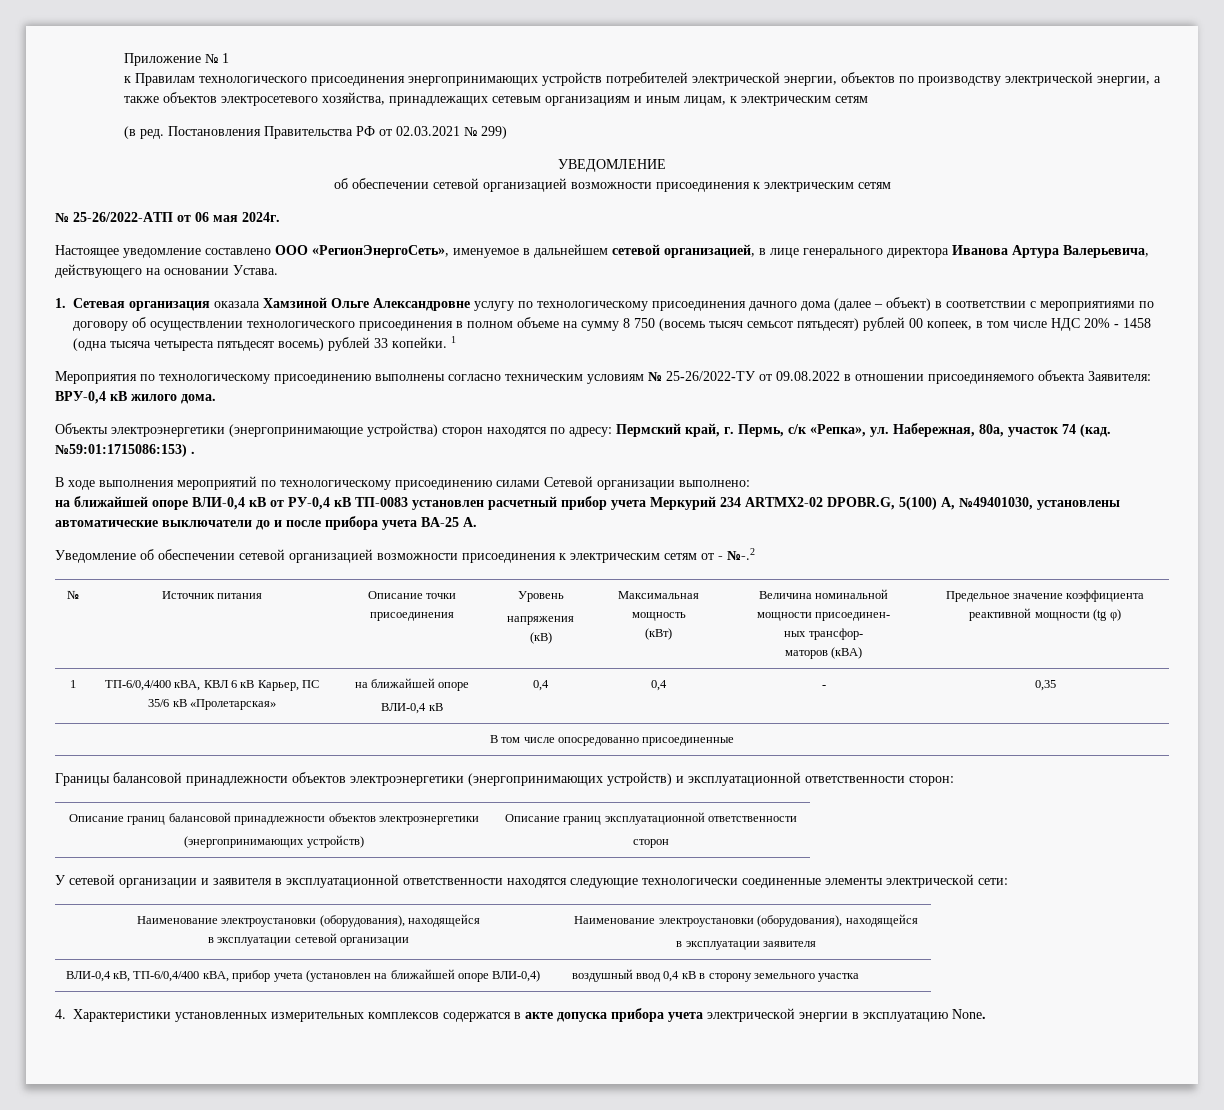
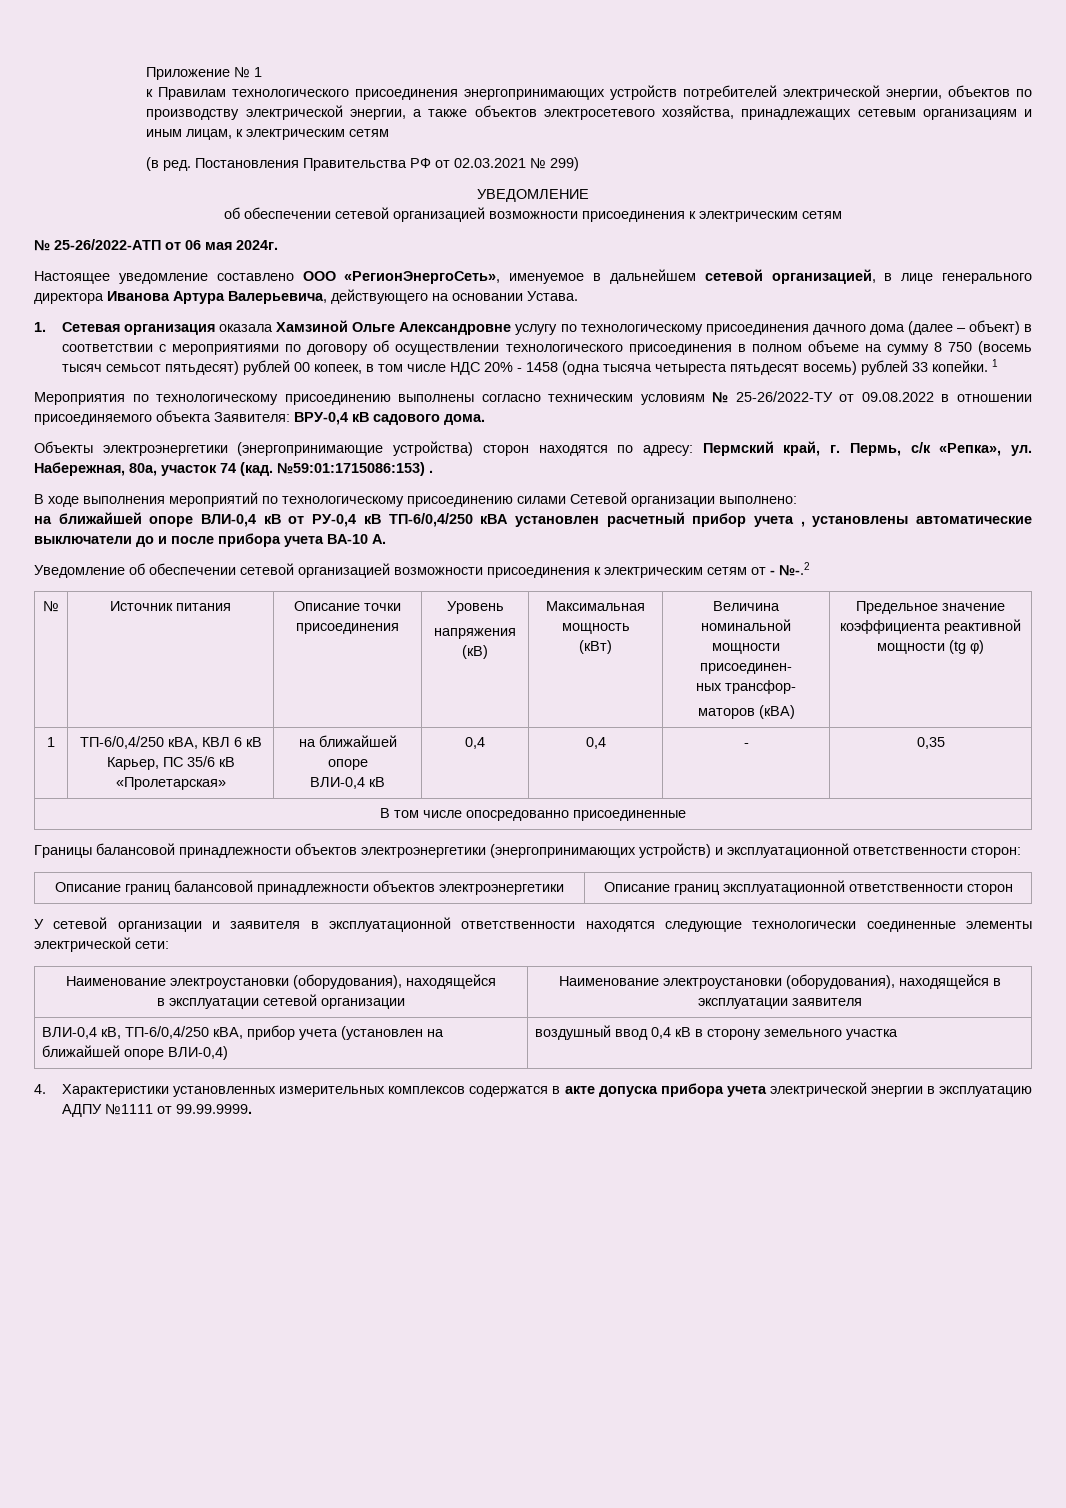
- Мероприятия по технологическому присоединению выполнены согласно техническим условиям № 25-26/2022-ТУ от 09.08.2022 в отношении присоединяемого объекта Заявителя: ВРУ-0,4 кВ жилого дома.
+ Мероприятия по технологическому присоединению выполнены согласно техническим условиям № 25-26/2022-ТУ от 09.08.2022 в отношении присоединяемого объекта Заявителя: ВРУ-0,4 кВ садового дома.
- на ближайшей опоре ВЛИ-0,4 кВ от РУ-0,4 кВ ТП-0083 установлен расчетный прибор учета Меркурий 234 ARTMX2-02 DPOBR.G, 5(100) А, №49401030, установлены автоматические выключатели до и после прибора учета ВА-25 А.
+ на ближайшей опоре ВЛИ-0,4 кВ от РУ-0,4 кВ ТП-6/0,4/250 кВА установлен расчетный прибор учета , установлены автоматические выключатели до и после прибора учета ВА-10 А.
- 1 | ТП-6/0,4/400 кВА, КВЛ 6 кВ Карьер, ПС 35/6 кВ «Пролетарская» | на ближайшей опоре
+ 1 | ТП-6/0,4/250 кВА, КВЛ 6 кВ Карьер, ПС 35/6 кВ «Пролетарская» | на ближайшей опоре
- Описание границ балансовой принадлежности объектов электроэнергетики
- (энергопринимающих устройств) | Описание границ эксплуатационной ответственности
- сторон
+ Описание границ балансовой принадлежности объектов электроэнергетики | Описание границ эксплуатационной ответственности сторон
  У сетевой организации и заявителя в эксплуатационной ответственности находятся следующие технологически соединенные элементы электрической сети:
  Наименование электроустановки (оборудования), находящейся
- в эксплуатации сетевой организации | Наименование электроустановки (оборудования), находящейся
- в эксплуатации заявителя
+ в эксплуатации сетевой организации | Наименование электроустановки (оборудования), находящейся в эксплуатации заявителя
- ВЛИ-0,4 кВ, ТП-6/0,4/400 кВА, прибор учета (установлен на ближайшей опоре ВЛИ-0,4) | воздушный ввод 0,4 кВ в сторону земельного участка
+ ВЛИ-0,4 кВ, ТП-6/0,4/250 кВА, прибор учета (установлен на ближайшей опоре ВЛИ-0,4) | воздушный ввод 0,4 кВ в сторону земельного участка
- 4. Характеристики установленных измерительных комплексов содержатся в акте допуска прибора учета электрической энергии в эксплуатацию None.
+ 4. Характеристики установленных измерительных комплексов содержатся в акте допуска прибора учета электрической энергии в эксплуатацию АДПУ №1111 от 99.99.9999.

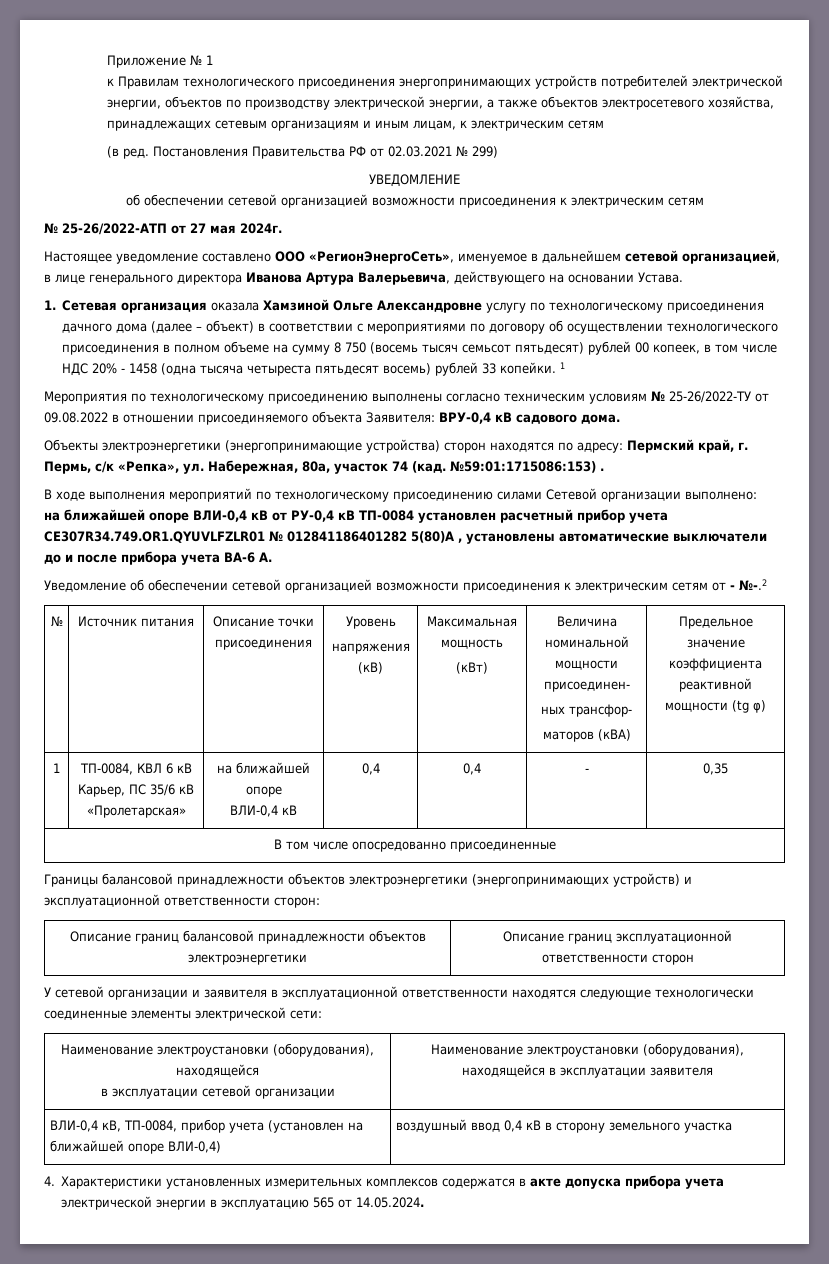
- № 25-26/2022-АТП от 06 мая 2024г.
+ № 25-26/2022-АТП от 27 мая 2024г.
- на ближайшей опоре ВЛИ-0,4 кВ от РУ-0,4 кВ ТП-6/0,4/250 кВА установлен расчетный прибор учета , установлены автоматические выключатели до и после прибора учета ВА-10 А.
+ на ближайшей опоре ВЛИ-0,4 кВ от РУ-0,4 кВ ТП-0084 установлен расчетный прибор учета CE307R34.749.OR1.QYUVLFZLR01 № 012841186401282 5(80)А , установлены автоматические выключатели до и после прибора учета ВА-6 А.
- 1 | ТП-6/0,4/250 кВА, КВЛ 6 кВ Карьер, ПС 35/6 кВ «Пролетарская» | на ближайшей опоре
+ 1 | ТП-0084, КВЛ 6 кВ Карьер, ПС 35/6 кВ «Пролетарская» | на ближайшей опоре
- ВЛИ-0,4 кВ, ТП-6/0,4/250 кВА, прибор учета (установлен на ближайшей опоре ВЛИ-0,4) | воздушный ввод 0,4 кВ в сторону земельного участка
+ ВЛИ-0,4 кВ, ТП-0084, прибор учета (установлен на ближайшей опоре ВЛИ-0,4) | воздушный ввод 0,4 кВ в сторону земельного участка
- 4. Характеристики установленных измерительных комплексов содержатся в акте допуска прибора учета электрической энергии в эксплуатацию АДПУ №1111 от 99.99.9999.
+ 4. Характеристики установленных измерительных комплексов содержатся в акте допуска прибора учета электрической энергии в эксплуатацию 565 от 14.05.2024.

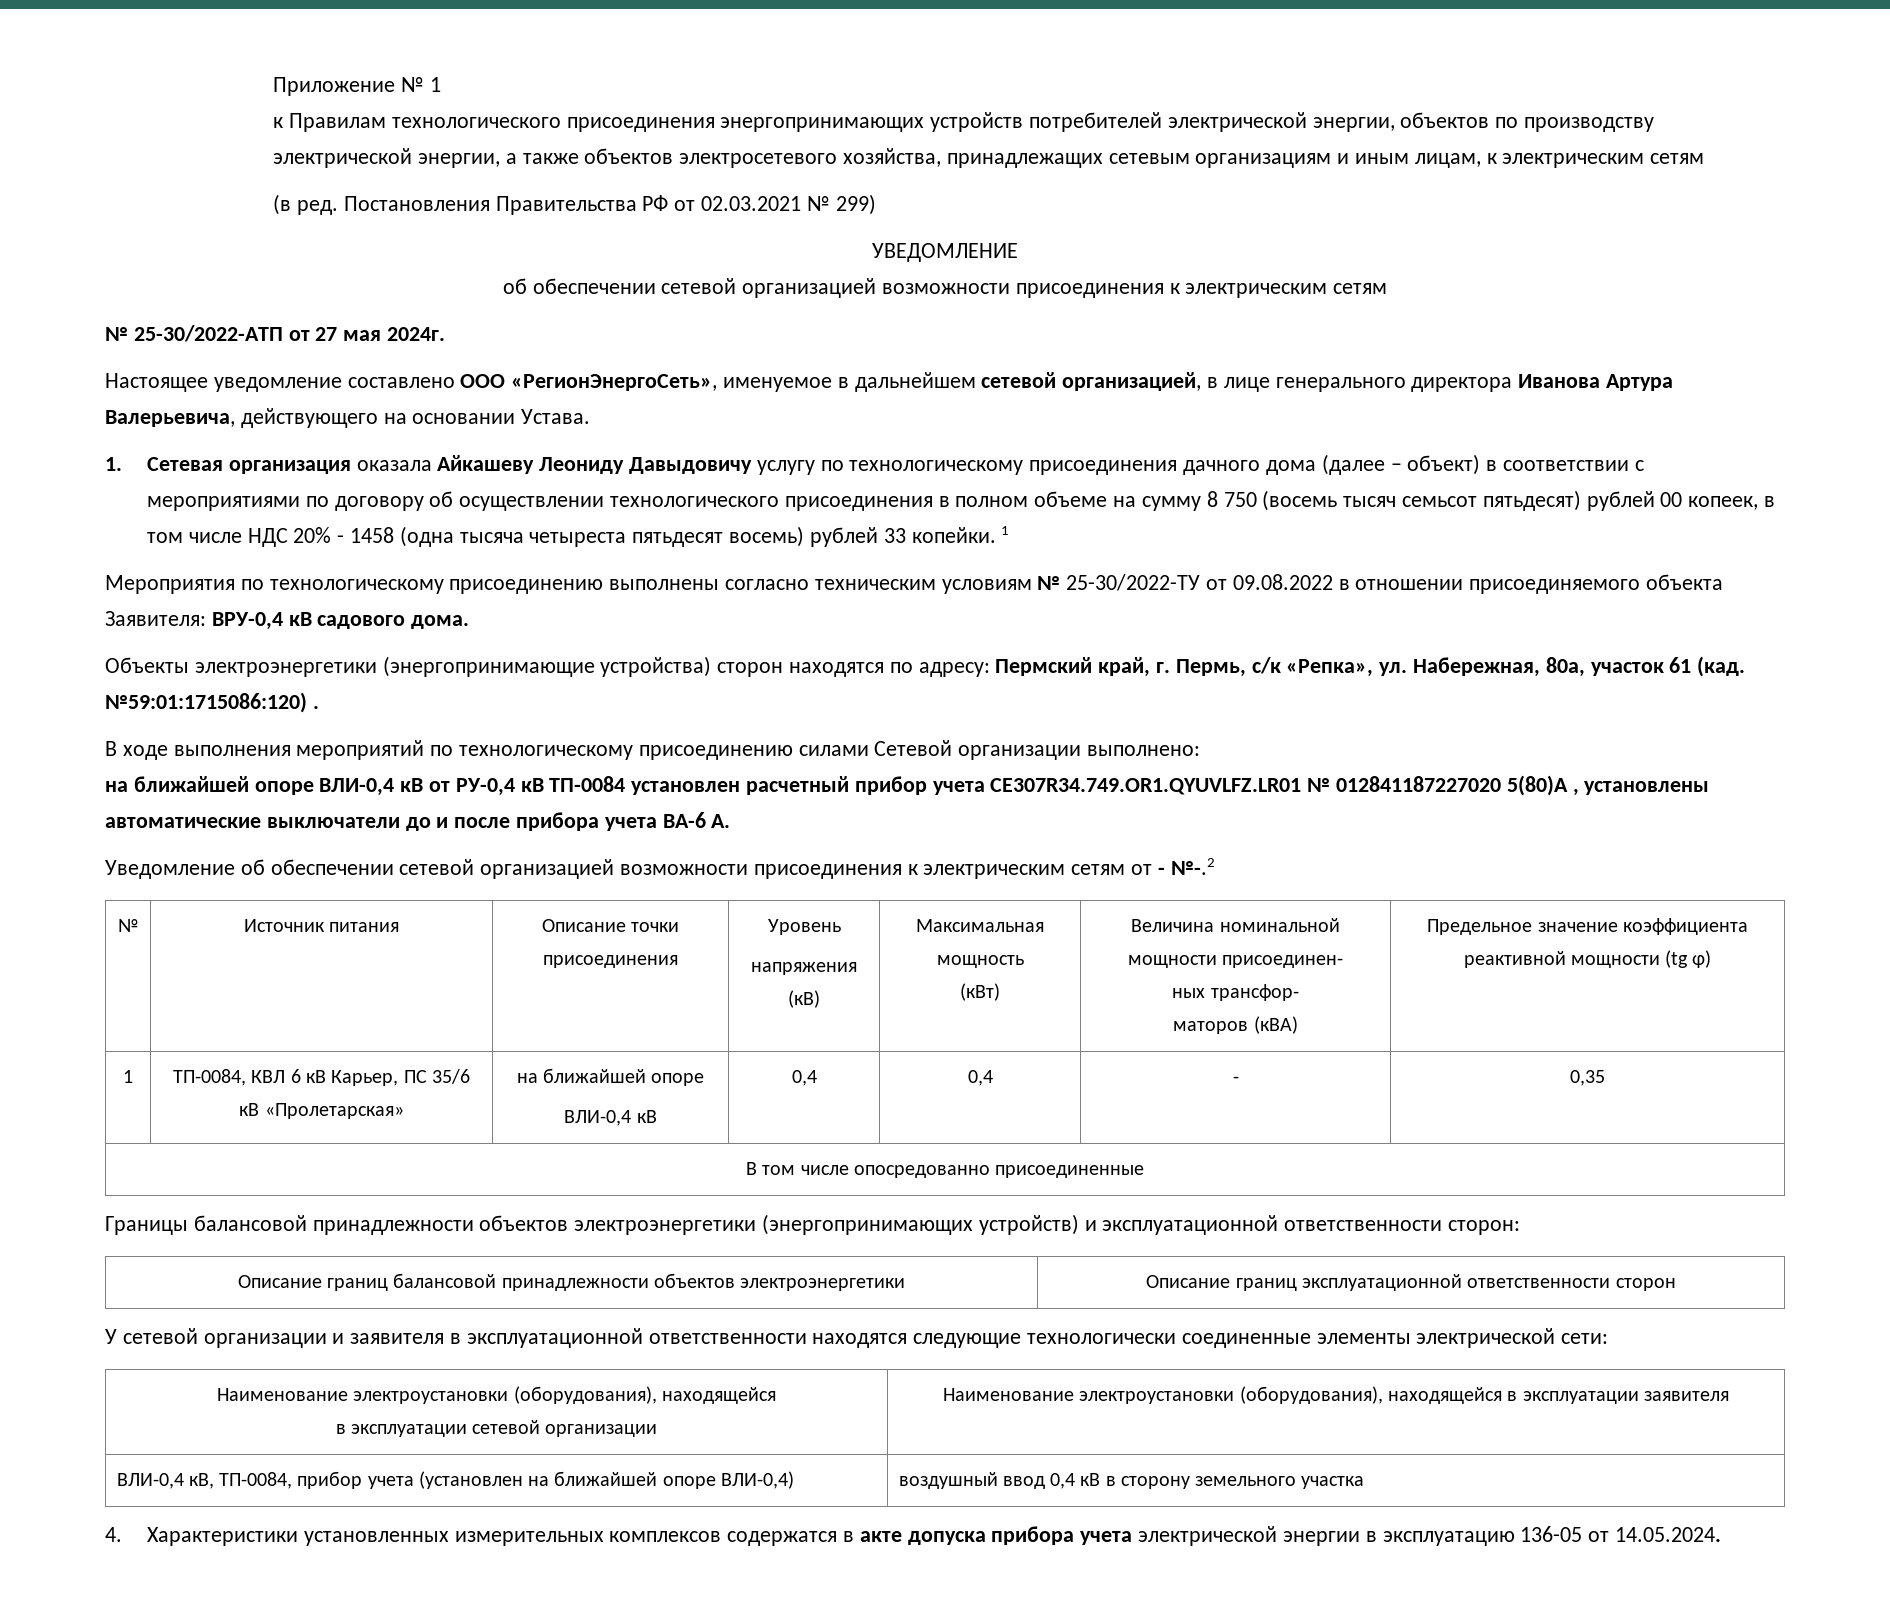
- № 25-26/2022-АТП от 27 мая 2024г.
+ № 25-30/2022-АТП от 27 мая 2024г.
- 1. Сетевая организация оказала Хамзиной Ольге Александровне услугу по технологическому присоединения дачного дома (далее – объект) в соответствии с мероприятиями по договору об осуществлении технологического присоединения в полном объеме на сумму 8 750 (восемь тысяч семьсот пятьдесят) рублей 00 копеек, в том числе НДС 20% - 1458 (одна тысяча четыреста пятьдесят восемь) рублей 33 копейки.
+ 1. Сетевая организация оказала Айкашеву Леониду Давыдовичу услугу по технологическому присоединения дачного дома (далее – объект) в соответствии с мероприятиями по договору об осуществлении технологического присоединения в полном объеме на сумму 8 750 (восемь тысяч семьсот пятьдесят) рублей 00 копеек, в том числе НДС 20% - 1458 (одна тысяча четыреста пятьдесят восемь) рублей 33 копейки.
- Мероприятия по технологическому присоединению выполнены согласно техническим условиям № 25-26/2022-ТУ от 09.08.2022 в отношении присоединяемого объекта Заявителя: ВРУ-0,4 кВ садового дома.
+ Мероприятия по технологическому присоединению выполнены согласно техническим условиям № 25-30/2022-ТУ от 09.08.2022 в отношении присоединяемого объекта Заявителя: ВРУ-0,4 кВ садового дома.
- Объекты электроэнергетики (энергопринимающие устройства) сторон находятся по адресу: Пермский край, г. Пермь, с/к «Репка», ул. Набережная, 80а, участок 74 (кад. №59:01:1715086:153) .
+ Объекты электроэнергетики (энергопринимающие устройства) сторон находятся по адресу: Пермский край, г. Пермь, с/к «Репка», ул. Набережная, 80а, участок 61 (кад. №59:01:1715086:120) .
- на ближайшей опоре ВЛИ-0,4 кВ от РУ-0,4 кВ ТП-0084 установлен расчетный прибор учета CE307R34.749.OR1.QYUVLFZLR01 № 012841186401282 5(80)А , установлены автоматические выключатели до и после прибора учета ВА-6 А.
+ на ближайшей опоре ВЛИ-0,4 кВ от РУ-0,4 кВ ТП-0084 установлен расчетный прибор учета СЕ307R34.749.OR1.QYUVLFZ.LR01 № 012841187227020 5(80)А , установлены автоматические выключатели до и после прибора учета ВА-6 А.
- 4. Характеристики установленных измерительных комплексов содержатся в акте допуска прибора учета электрической энергии в эксплуатацию 565 от 14.05.2024.
+ 4. Характеристики установленных измерительных комплексов содержатся в акте допуска прибора учета электрической энергии в эксплуатацию 136-05 от 14.05.2024.

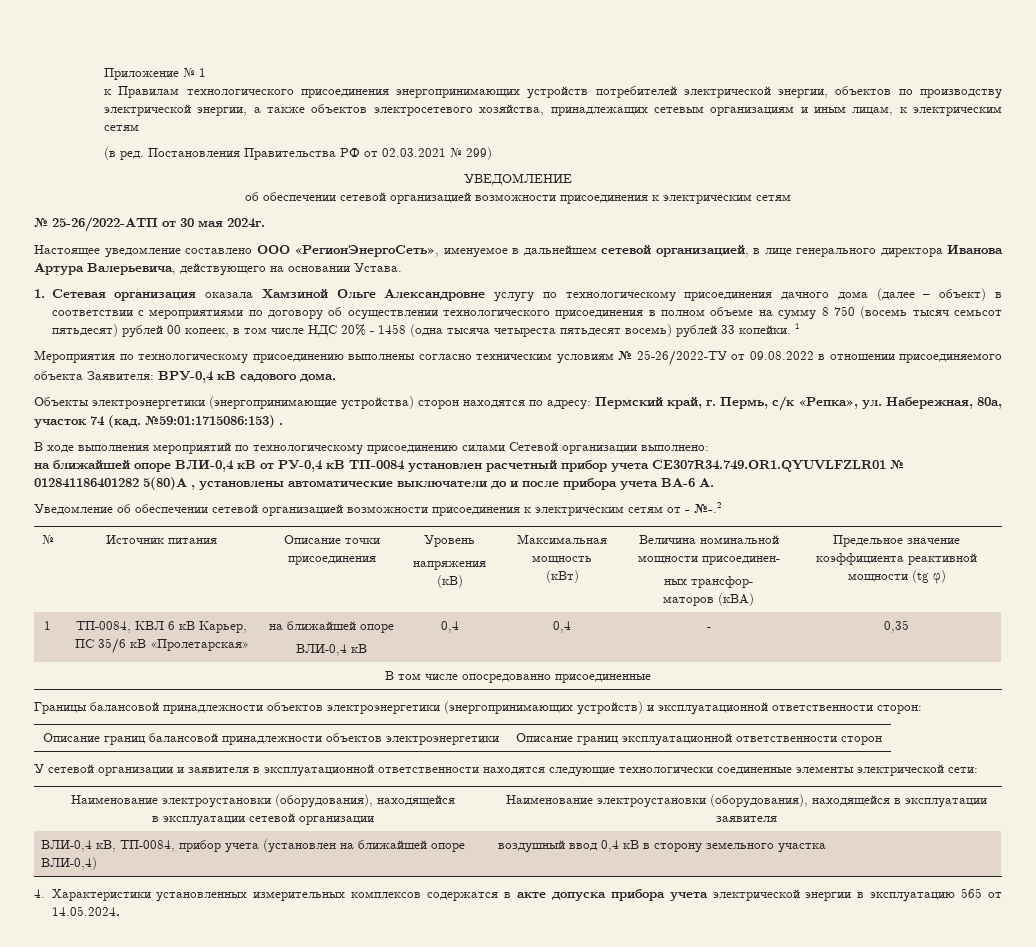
- № 25-30/2022-АТП от 27 мая 2024г.
+ № 25-26/2022-АТП от 30 мая 2024г.
- 1. Сетевая организация оказала Айкашеву Леониду Давыдовичу услугу по технологическому присоединения дачного дома (далее – объект) в соответствии с мероприятиями по договору об осуществлении технологического присоединения в полном объеме на сумму 8 750 (восемь тысяч семьсот пятьдесят) рублей 00 копеек, в том числе НДС 20% - 1458 (одна тысяча четыреста пятьдесят восемь) рублей 33 копейки.
+ 1. Сетевая организация оказала Хамзиной Ольге Александровне услугу по технологическому присоединения дачного дома (далее – объект) в соответствии с мероприятиями по договору об осуществлении технологического присоединения в полном объеме на сумму 8 750 (восемь тысяч семьсот пятьдесят) рублей 00 копеек, в том числе НДС 20% - 1458 (одна тысяча четыреста пятьдесят восемь) рублей 33 копейки.
- Мероприятия по технологическому присоединению выполнены согласно техническим условиям № 25-30/2022-ТУ от 09.08.2022 в отношении присоединяемого объекта Заявителя: ВРУ-0,4 кВ садового дома.
+ Мероприятия по технологическому присоединению выполнены согласно техническим условиям № 25-26/2022-ТУ от 09.08.2022 в отношении присоединяемого объекта Заявителя: ВРУ-0,4 кВ садового дома.
- Объекты электроэнергетики (энергопринимающие устройства) сторон находятся по адресу: Пермский край, г. Пермь, с/к «Репка», ул. Набережная, 80а, участок 61 (кад. №59:01:1715086:120) .
+ Объекты электроэнергетики (энергопринимающие устройства) сторон находятся по адресу: Пермский край, г. Пермь, с/к «Репка», ул. Набережная, 80а, участок 74 (кад. №59:01:1715086:153) .
- на ближайшей опоре ВЛИ-0,4 кВ от РУ-0,4 кВ ТП-0084 установлен расчетный прибор учета СЕ307R34.749.OR1.QYUVLFZ.LR01 № 012841187227020 5(80)А , установлены автоматические выключатели до и после прибора учета ВА-6 А.
+ на ближайшей опоре ВЛИ-0,4 кВ от РУ-0,4 кВ ТП-0084 установлен расчетный прибор учета CE307R34.749.OR1.QYUVLFZLR01 № 012841186401282 5(80)А , установлены автоматические выключатели до и после прибора учета ВА-6 А.
- 4. Характеристики установленных измерительных комплексов содержатся в акте допуска прибора учета электрической энергии в эксплуатацию 136-05 от 14.05.2024.
+ 4. Характеристики установленных измерительных комплексов содержатся в акте допуска прибора учета электрической энергии в эксплуатацию 565 от 14.05.2024.

